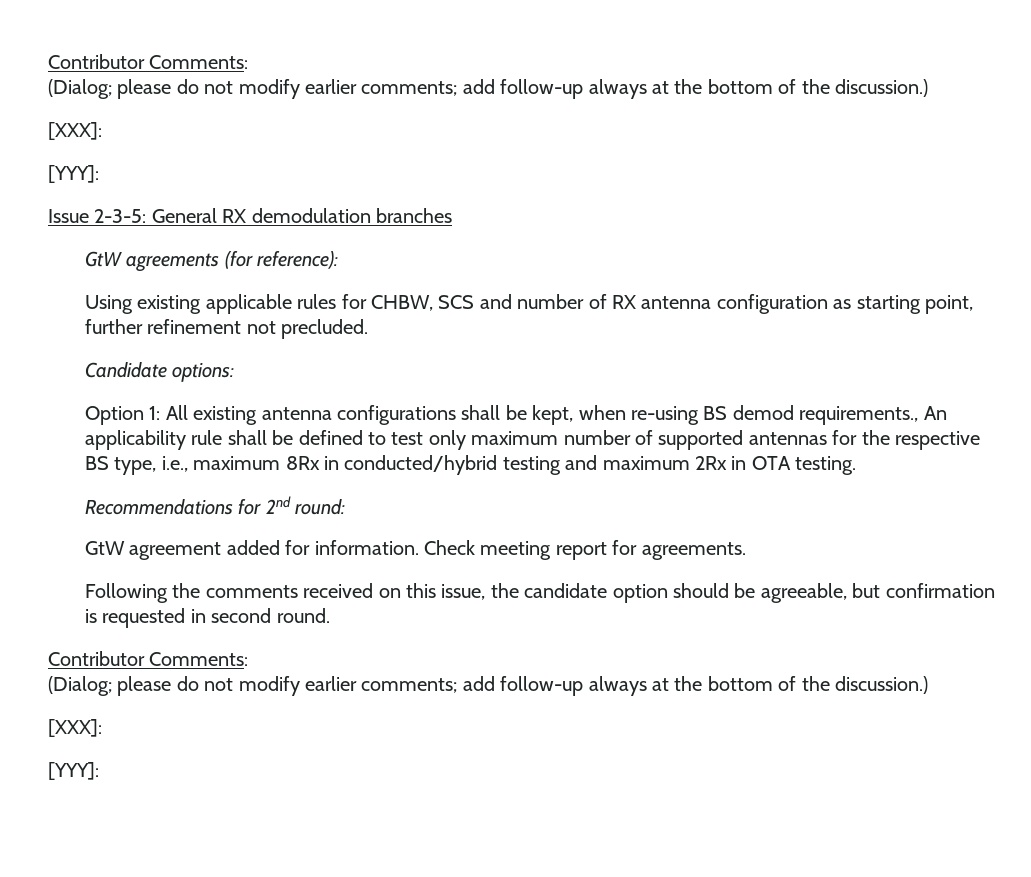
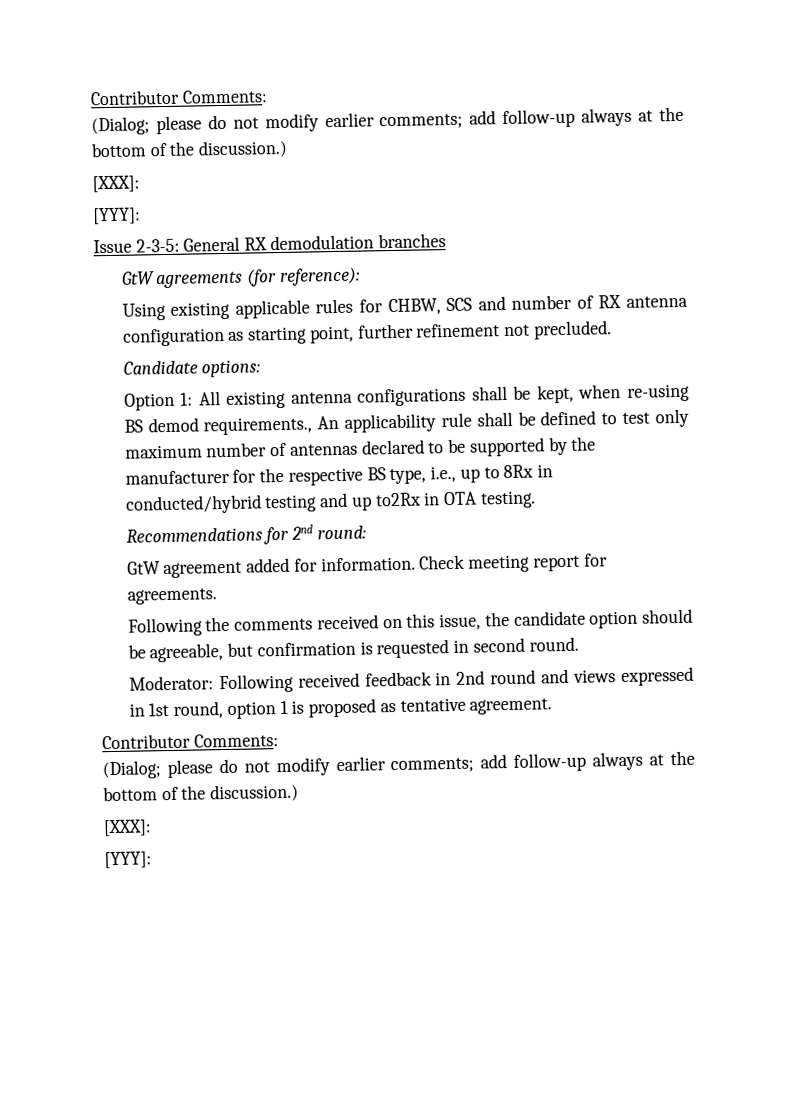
- Option 1: All existing antenna configurations shall be kept, when re-using BS demod requirements., An applicability rule shall be defined to test only maximum number of supported antennas for the respective BS type, i.e., maximum 8Rx in conducted/hybrid testing and maximum 2Rx in OTA testing.
+ Option 1: All existing antenna configurations shall be kept, when re-using BS demod requirements., An applicability rule shall be defined to test only maximum number of antennas declared to be supported by the manufacturer for the respective BS type, i.e., up to 8Rx in conducted/hybrid testing and up to2Rx in OTA testing.
+ Moderator: Following received feedback in 2nd round and views expressed in 1st round, option 1 is proposed as tentative agreement.

